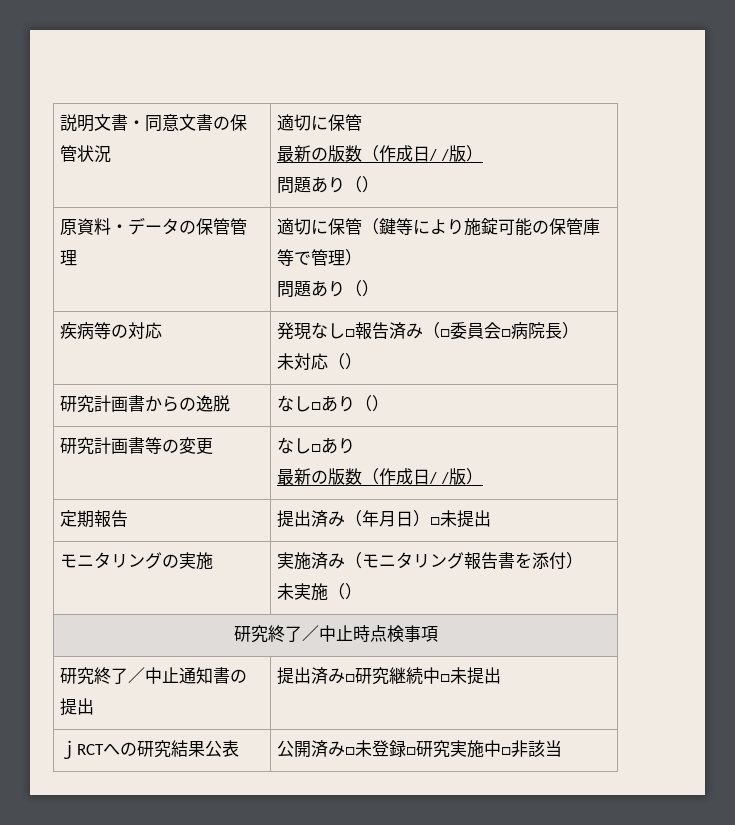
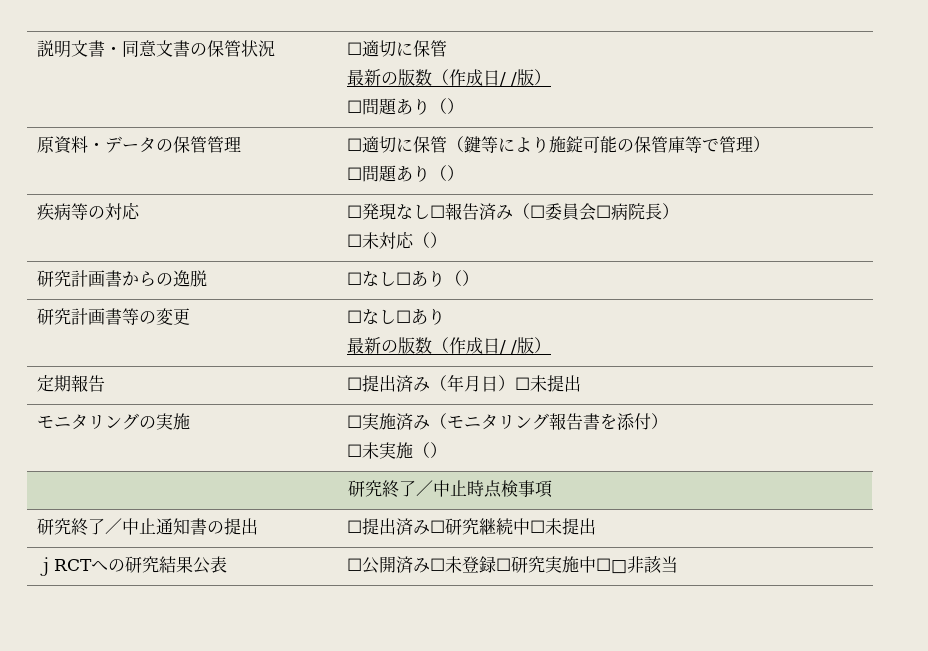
- 説明文書・同意文書の保管状況 | 適切に保管
+ 説明文書・同意文書の保管状況 | ☐適切に保管
  最新の版数（作成日/ /版）
- 問題あり（）
+ ☐問題あり（）
- 原資料・データの保管管理 | 適切に保管（鍵等により施錠可能の保管庫等で管理）
- 問題あり（）
+ 原資料・データの保管管理 | ☐適切に保管（鍵等により施錠可能の保管庫等で管理）
+ ☐問題あり（）
- 疾病等の対応 | 発現なし□報告済み（□委員会□病院長）
- 未対応（）
+ 疾病等の対応 | ☐発現なし☐報告済み（☐委員会☐病院長）
+ ☐未対応（）
- 研究計画書からの逸脱 | なし□あり（）
+ 研究計画書からの逸脱 | ☐なし☐あり（）
- 研究計画書等の変更 | なし□あり
+ 研究計画書等の変更 | ☐なし☐あり
- 定期報告 | 提出済み（年月日）□未提出
+ 定期報告 | ☐提出済み（年月日）☐未提出
- モニタリングの実施 | 実施済み（モニタリング報告書を添付）
- 未実施（）
+ モニタリングの実施 | ☐実施済み（モニタリング報告書を添付）
+ ☐未実施（）
- 研究終了／中止通知書の提出 | 提出済み□研究継続中□未提出
+ 研究終了／中止通知書の提出 | ☐提出済み☐研究継続中☐未提出
- ｊRCTへの研究結果公表 | 公開済み□未登録□研究実施中□非該当
+ ｊRCTへの研究結果公表 | ☐公開済み☐未登録☐研究実施中☐□非該当

